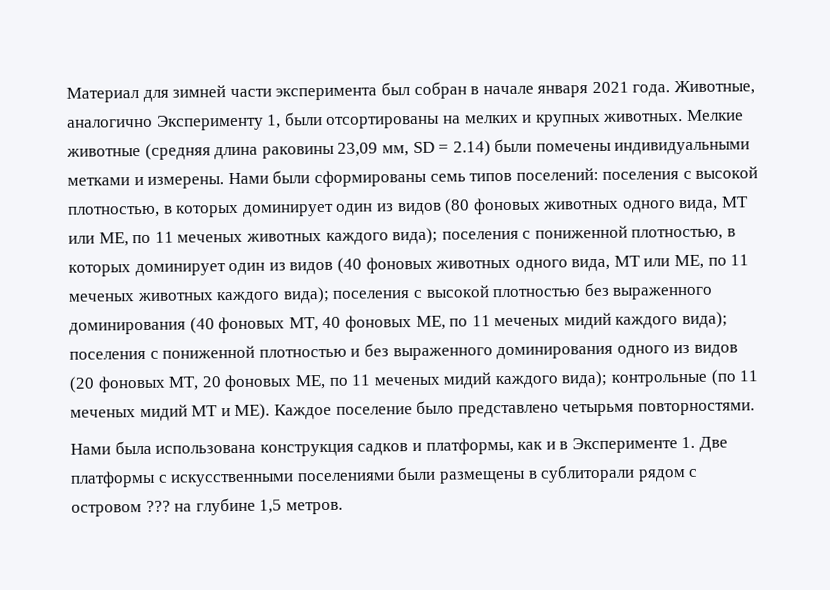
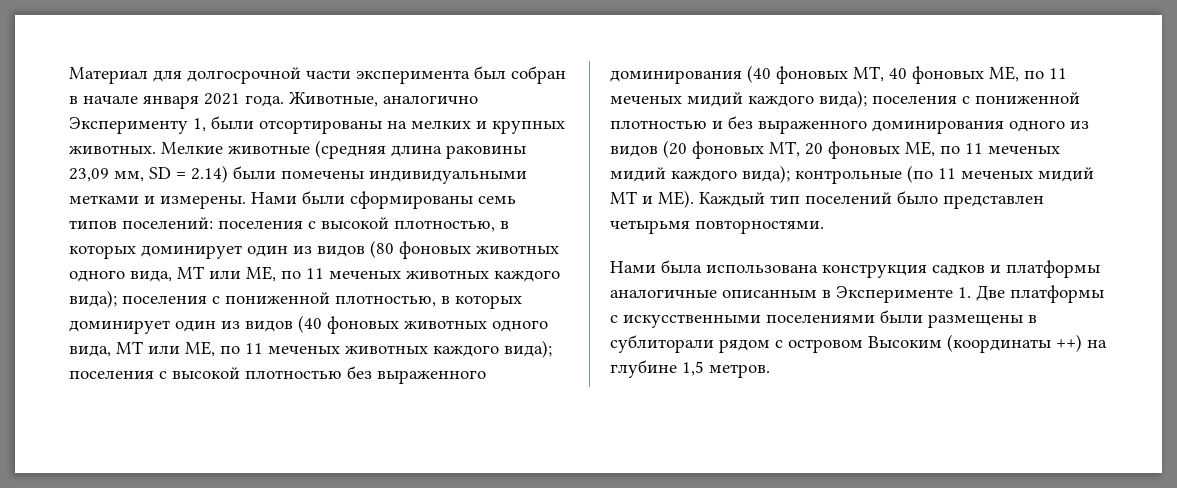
- Материал для зимней части эксперимента был собран в начале января 2021 года.
+ Материал для долгосрочной части эксперимента был собран в начале января 2021 года.
- контрольные (по 11 меченых мидий МТ и МЕ). Каждое поселение было представлено четырьмя повторностями.
+ контрольные (по 11 меченых мидий МТ и МЕ). Каждый тип поселений было представлен четырьмя повторностями.
- Нами была использована конструкция садков и платформы, как и в Эксперименте 1. Две платформы с искусственными поселениями были размещены в сублиторали рядом с островом ??? на глубине 1,5 метров.
+ Нами была использована конструкция садков и платформы аналогичные описанным в Эксперименте 1. Две платформы с искусственными поселениями были размещены в сублиторали рядом с островом Высоким (координаты ++) на глубине 1,5 метров.

